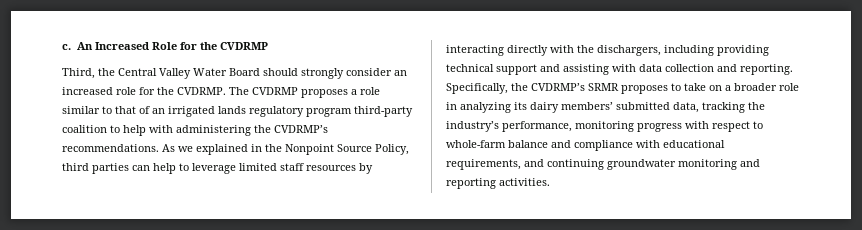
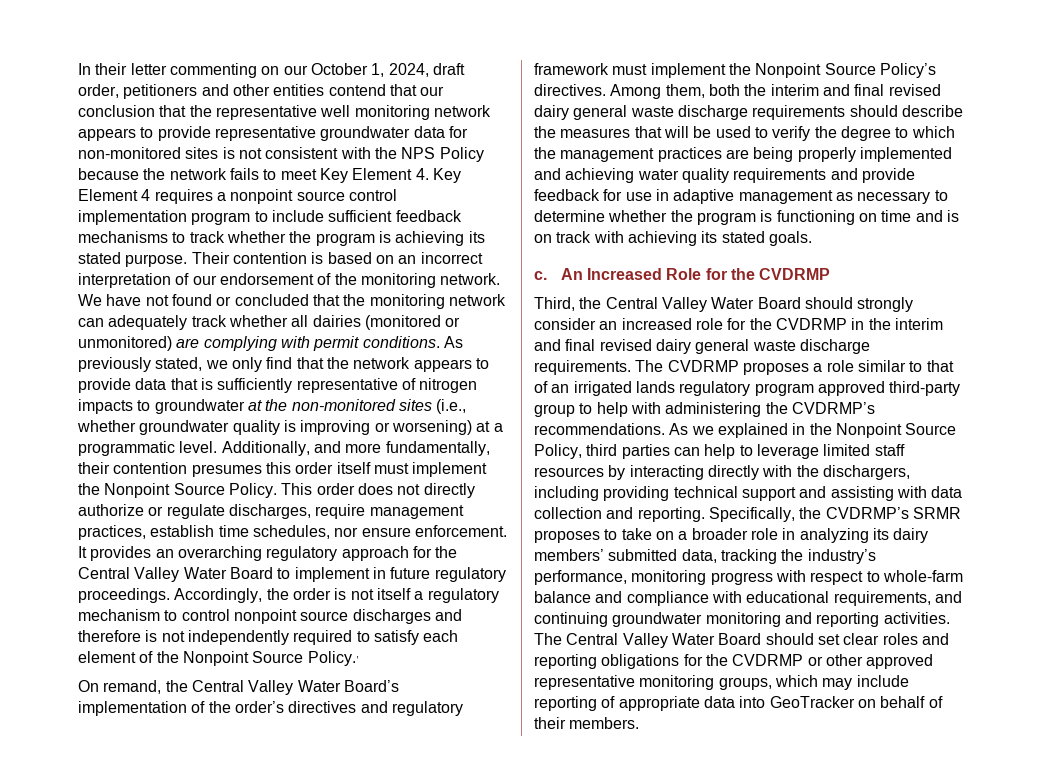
+ In their letter commenting on our October 1, 2024, draft order, petitioners and other entities contend that our conclusion that the representative well monitoring network appears to provide representative groundwater data for non-monitored sites is not consistent with the NPS Policy because the network fails to meet Key Element 4. Key Element 4 requires a nonpoint source control implementation program to include sufficient feedback mechanisms to track whether the program is achieving its stated purpose. Their contention is based on an incorrect interpretation of our endorsement of the monitoring network. We have not found or concluded that the monitoring network can adequately track whether all dairies (monitored or unmonitored) are complying with permit conditions. As previously stated, we only find that the network appears to provide data that is sufficiently representative of nitrogen impacts to groundwater at the non-monitored sites (i.e., whether groundwater quality is improving or worsening) at a programmatic level. Additionally, and more fundamentally, their contention presumes this order itself must implement the Nonpoint Source Policy. This order does not directly authorize or regulate discharges, require management practices, establish time schedules, nor ensure enforcement. It provides an overarching regulatory approach for the Central Valley Water Board to implement in future regulatory proceedings. Accordingly, the order is not itself a regulatory mechanism to control nonpoint source discharges and therefore is not independently required to satisfy each element of the Nonpoint Source Policy.,
+ On remand, the Central Valley Water Board’s implementation of the order’s directives and regulatory framework must implement the Nonpoint Source Policy’s directives. Among them, both the interim and final revised dairy general waste discharge requirements should describe the measures that will be used to verify the degree to which the management practices are being properly implemented and achieving water quality requirements and provide feedback for use in adaptive management as necessary to determine whether the program is functioning on time and is on track with achieving its stated goals.
- Third, the Central Valley Water Board should strongly consider an increased role for the CVDRMP.
+ Third, the Central Valley Water Board should strongly consider an increased role for the CVDRMP in the interim and final revised dairy general waste discharge requirements.
- The CVDRMP proposes a role similar to that of an irrigated lands regulatory program third-party coalition to help with administering the CVDRMP’s recommendations.
+ The CVDRMP proposes a role similar to that of an irrigated lands regulatory program approved third-party group to help with administering the CVDRMP’s recommendations.
+ The Central Valley Water Board should set clear roles and reporting obligations for the CVDRMP or other approved representative monitoring groups, which may include reporting of appropriate data into GeoTracker on behalf of their members.

